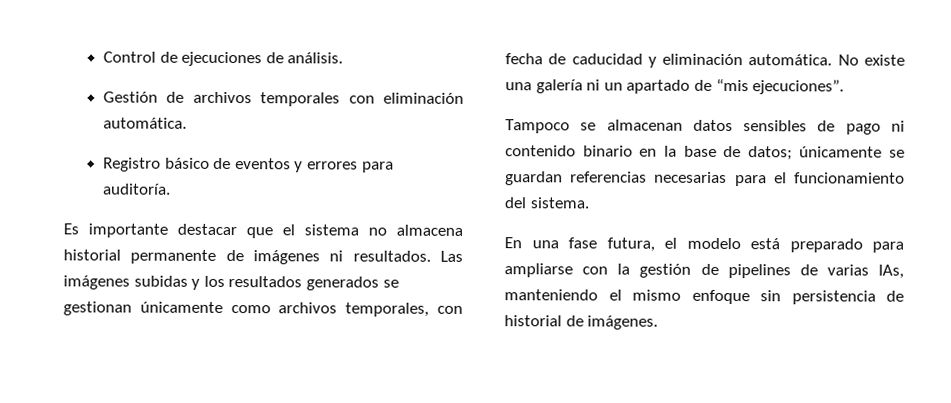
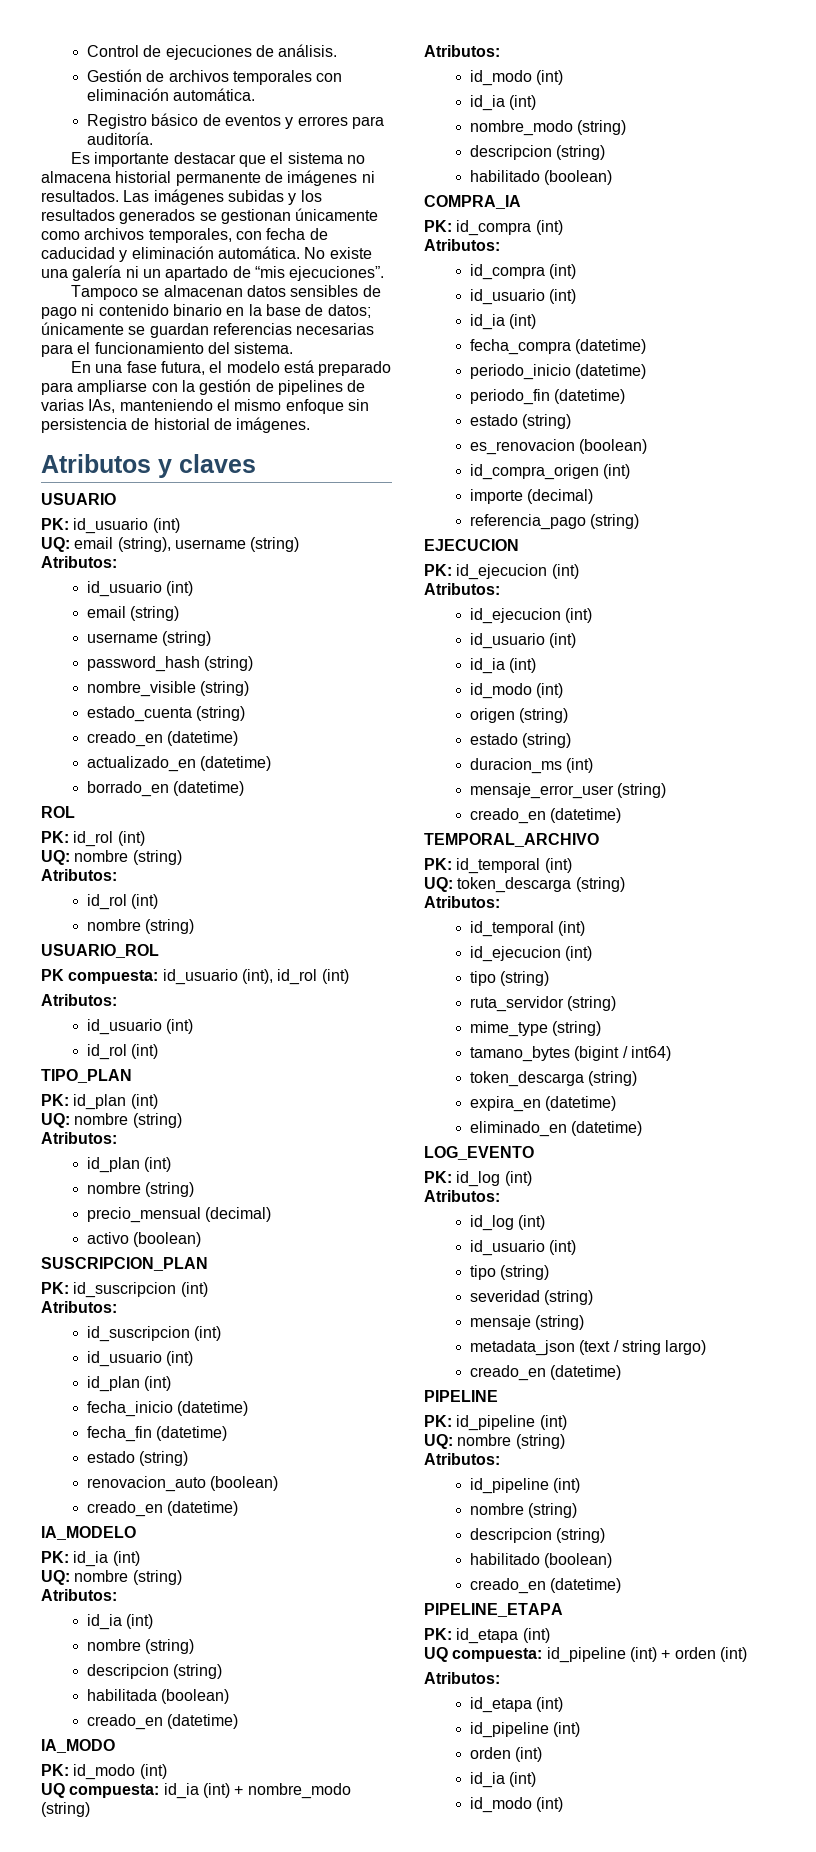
+ Atributos y claves
+ USUARIO
+ PK: id_usuario (int)
+ UQ: email (string), username (string)
+ Atributos:
+ id_usuario (int)
+ email (string)
+ username (string)
+ password_hash (string)
+ nombre_visible (string)
+ estado_cuenta (string)
+ creado_en (datetime)
+ actualizado_en (datetime)
+ borrado_en (datetime)
+ ROL
+ PK: id_rol (int)
+ UQ: nombre (string)
+ Atributos:
+ id_rol (int)
+ nombre (string)
+ USUARIO_ROL
+ PK compuesta: id_usuario (int), id_rol (int)
+ Atributos:
+ id_usuario (int)
+ id_rol (int)
+ TIPO_PLAN
+ PK: id_plan (int)
+ UQ: nombre (string)
+ Atributos:
+ id_plan (int)
+ nombre (string)
+ precio_mensual (decimal)
+ activo (boolean)
+ SUSCRIPCION_PLAN
+ PK: id_suscripcion (int)
+ Atributos:
+ id_suscripcion (int)
+ id_usuario (int)
+ id_plan (int)
+ fecha_inicio (datetime)
+ fecha_fin (datetime)
+ estado (string)
+ renovacion_auto (boolean)
+ creado_en (datetime)
+ IA_MODELO
+ PK: id_ia (int)
+ UQ: nombre (string)
+ Atributos:
+ id_ia (int)
+ nombre (string)
+ descripcion (string)
+ habilitada (boolean)
+ creado_en (datetime)
+ IA_MODO
+ PK: id_modo (int)
+ UQ compuesta: id_ia (int) + nombre_modo (string)
+ Atributos:
+ id_modo (int)
+ id_ia (int)
+ nombre_modo (string)
+ descripcion (string)
+ habilitado (boolean)
+ COMPRA_IA
+ PK: id_compra (int)
+ Atributos:
+ id_compra (int)
+ id_usuario (int)
+ id_ia (int)
+ fecha_compra (datetime)
+ periodo_inicio (datetime)
+ periodo_fin (datetime)
+ estado (string)
+ es_renovacion (boolean)
+ id_compra_origen (int)
+ importe (decimal)
+ referencia_pago (string)
+ EJECUCION
+ PK: id_ejecucion (int)
+ Atributos:
+ id_ejecucion (int)
+ id_usuario (int)
+ id_ia (int)
+ id_modo (int)
+ origen (string)
+ estado (string)
+ duracion_ms (int)
+ mensaje_error_user (string)
+ creado_en (datetime)
+ TEMPORAL_ARCHIVO
+ PK: id_temporal (int)
+ UQ: token_descarga (string)
+ Atributos:
+ id_temporal (int)
+ id_ejecucion (int)
+ tipo (string)
+ ruta_servidor (string)
+ mime_type (string)
+ tamano_bytes (bigint / int64)
+ token_descarga (string)
+ expira_en (datetime)
+ eliminado_en (datetime)
+ LOG_EVENTO
+ PK: id_log (int)
+ Atributos:
+ id_log (int)
+ id_usuario (int)
+ tipo (string)
+ severidad (string)
+ mensaje (string)
+ metadata_json (text / string largo)
+ creado_en (datetime)
+ PIPELINE
+ PK: id_pipeline (int)
+ UQ: nombre (string)
+ Atributos:
+ id_pipeline (int)
+ nombre (string)
+ descripcion (string)
+ habilitado (boolean)
+ creado_en (datetime)
+ PIPELINE_ETAPA
+ PK: id_etapa (int)
+ UQ compuesta: id_pipeline (int) + orden (int)
+ Atributos:
+ id_etapa (int)
+ id_pipeline (int)
+ orden (int)
+ id_ia (int)
+ id_modo (int)

